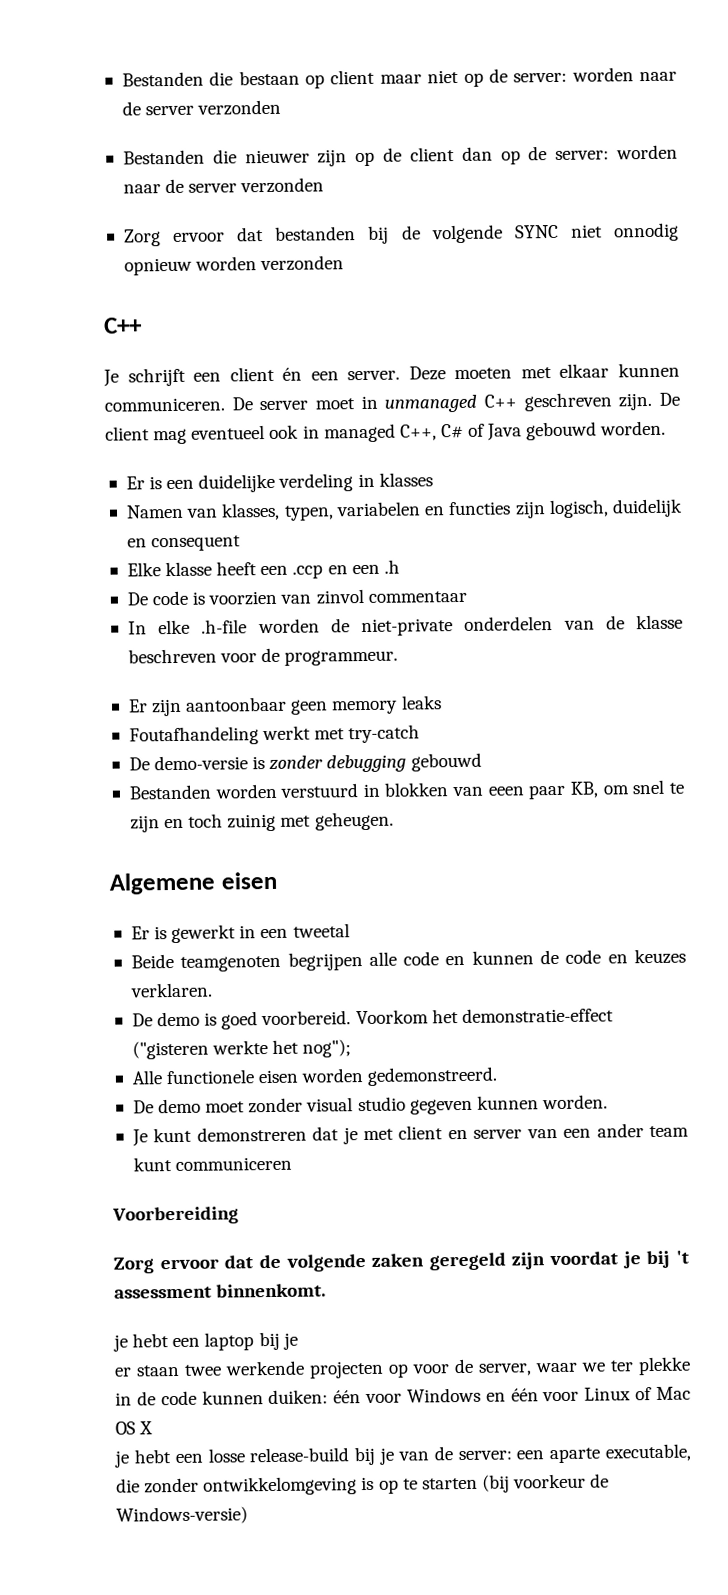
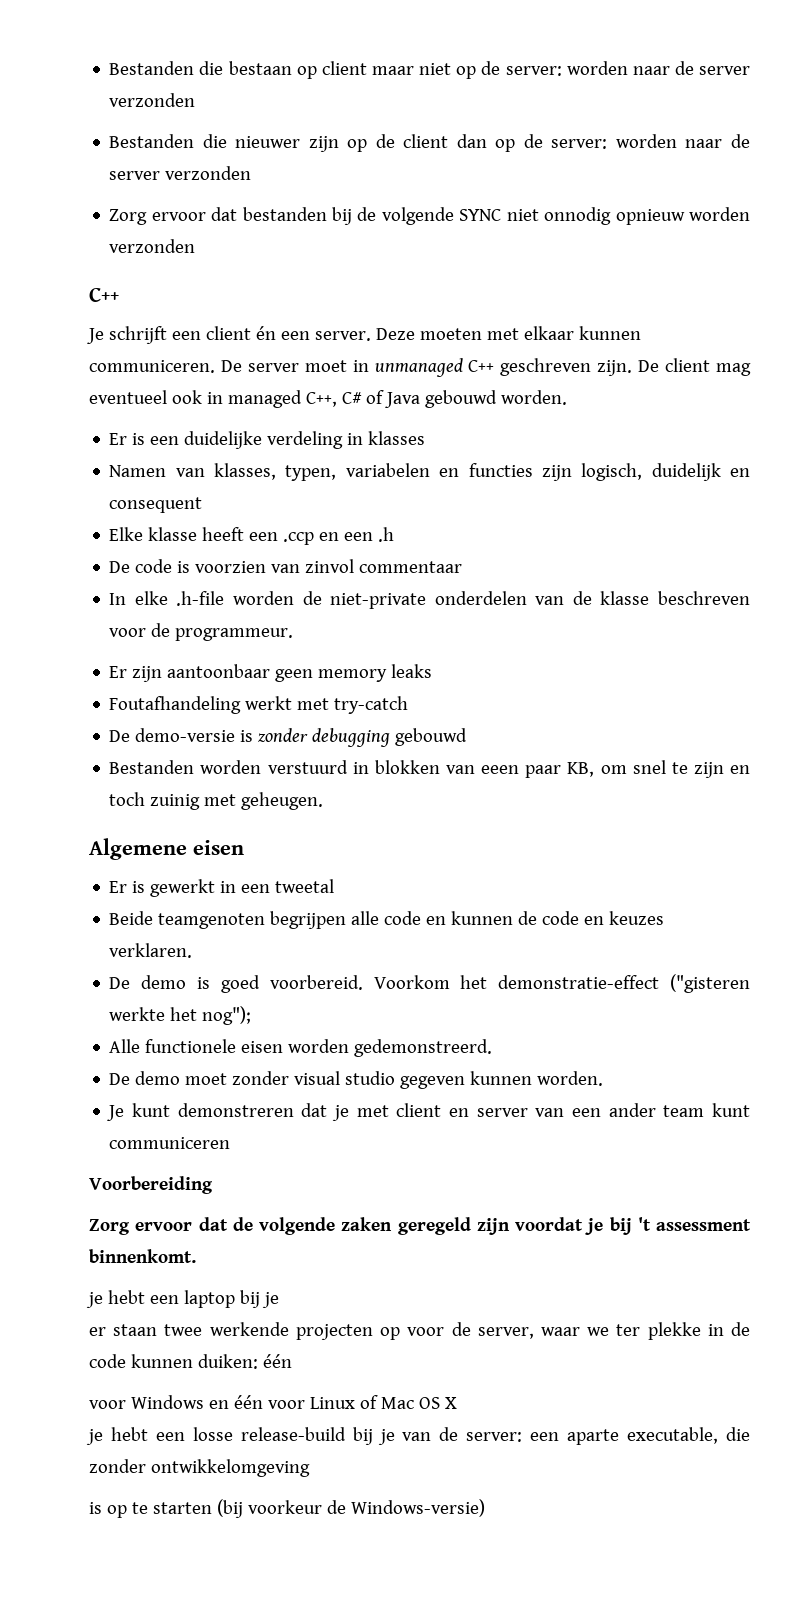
- er staan twee werkende projecten op voor de server, waar we ter plekke in de code kunnen duiken: één voor Windows en één voor Linux of Mac OS X
+ er staan twee werkende projecten op voor de server, waar we ter plekke in de code kunnen duiken: één
+ voor Windows en één voor Linux of Mac OS X
- je hebt een losse release-build bij je van de server: een aparte executable, die zonder ontwikkelomgeving is op te starten (bij voorkeur de Windows-versie)
+ je hebt een losse release-build bij je van de server: een aparte executable, die zonder ontwikkelomgeving
+ is op te starten (bij voorkeur de Windows-versie)

